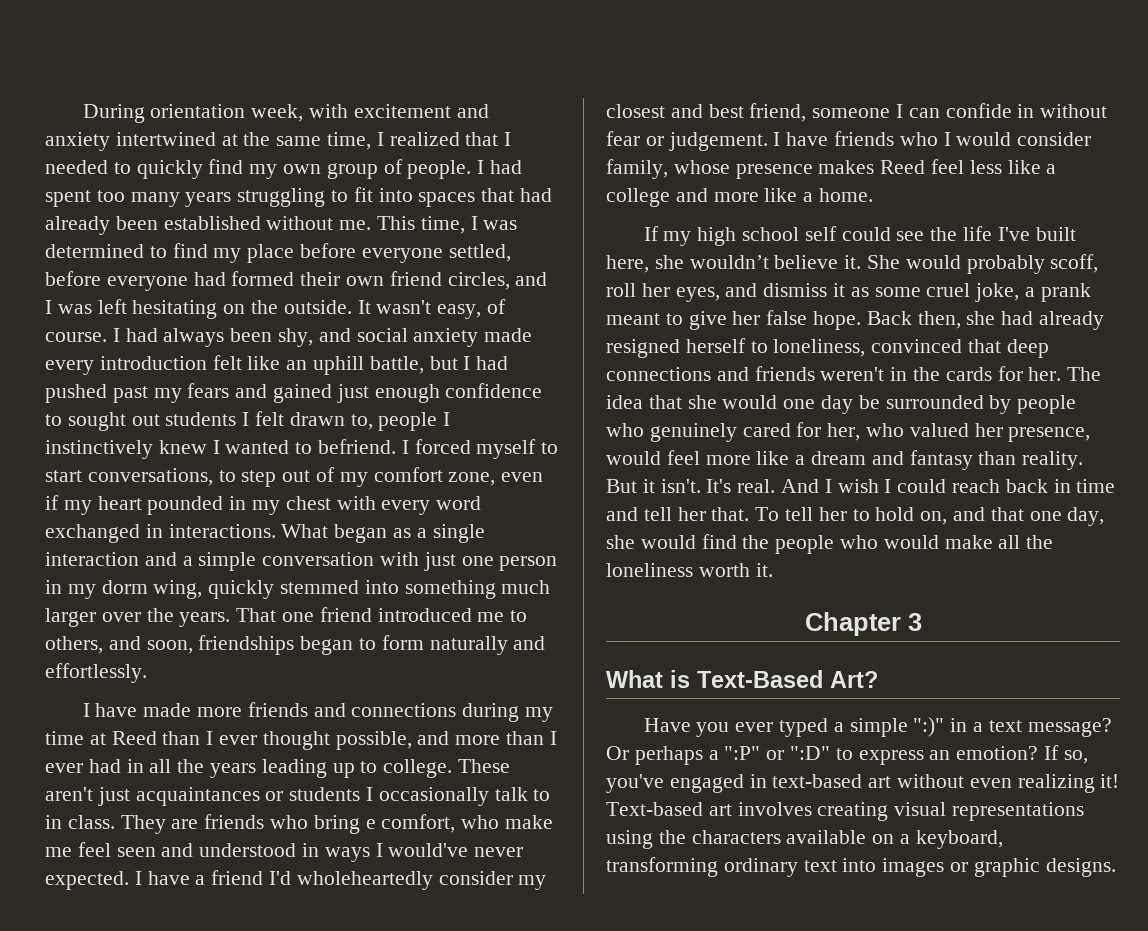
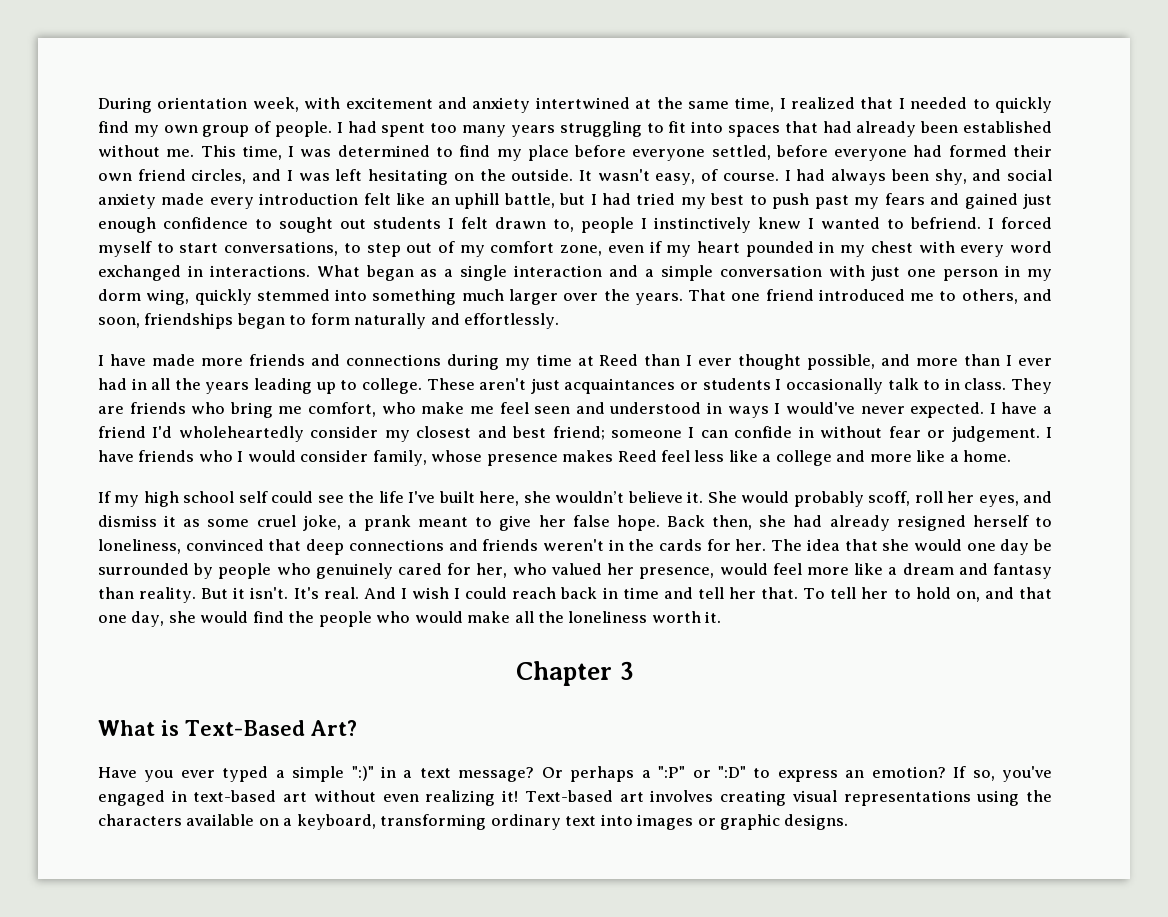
- I had always been shy, and social anxiety made every introduction felt like an uphill battle, but I had pushed past my fears and gained just enough confidence to sought out students I felt drawn to, people I instinctively knew I wanted to befriend.
+ I had always been shy, and social anxiety made every introduction felt like an uphill battle, but I had tried my best to push past my fears and gained just enough confidence to sought out students I felt drawn to, people I instinctively knew I wanted to befriend.
- They are friends who bring e comfort, who make me feel seen and understood in ways I would've never expected.
+ They are friends who bring me comfort, who make me feel seen and understood in ways I would've never expected.
- I have a friend I'd wholeheartedly consider my closest and best friend, someone I can confide in without fear or judgement.
+ I have a friend I'd wholeheartedly consider my closest and best friend; someone I can confide in without fear or judgement.

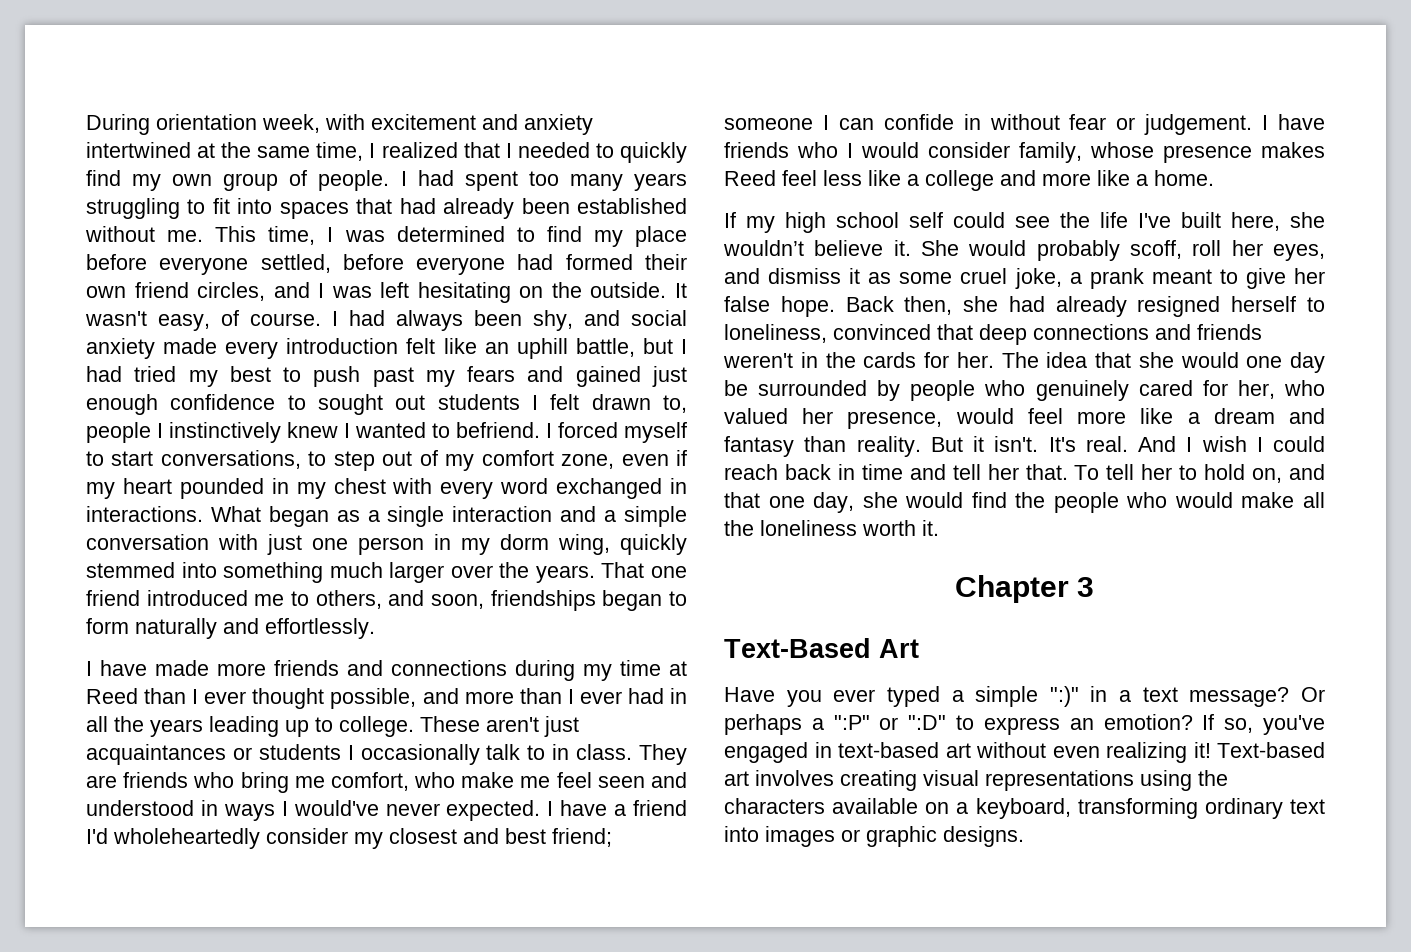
- What is Text-Based Art?
+ Text-Based Art

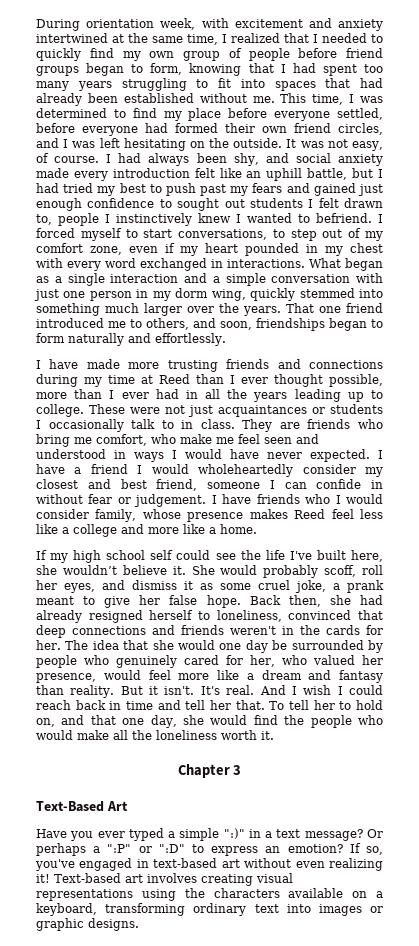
- During orientation week, with excitement and anxiety intertwined at the same time, I realized that I needed to quickly find my own group of people. I had spent too many years struggling to fit into spaces that had already been established without me.
+ During orientation week, with excitement and anxiety intertwined at the same time, I realized that I needed to quickly find my own group of people before friend groups began to form, knowing that I had spent too many years struggling to fit into spaces that had already been established without me.
- It wasn't easy, of course.
+ It was not easy, of course.
- I have made more friends and connections during my time at Reed than I ever thought possible, and more than I ever had in all the years leading up to college.
+ I have made more trusting friends and connections during my time at Reed than I ever thought possible, more than I ever had in all the years leading up to college.
- These aren't just acquaintances or students I occasionally talk to in class.
+ These were not just acquaintances or students I occasionally talk to in class.
- They are friends who bring me comfort, who make me feel seen and understood in ways I would've never expected.
+ They are friends who bring me comfort, who make me feel seen and understood in ways I would have never expected.
- I have a friend I'd wholeheartedly consider my closest and best friend; someone I can confide in without fear or judgement.
+ I have a friend I would wholeheartedly consider my closest and best friend, someone I can confide in without fear or judgement.

